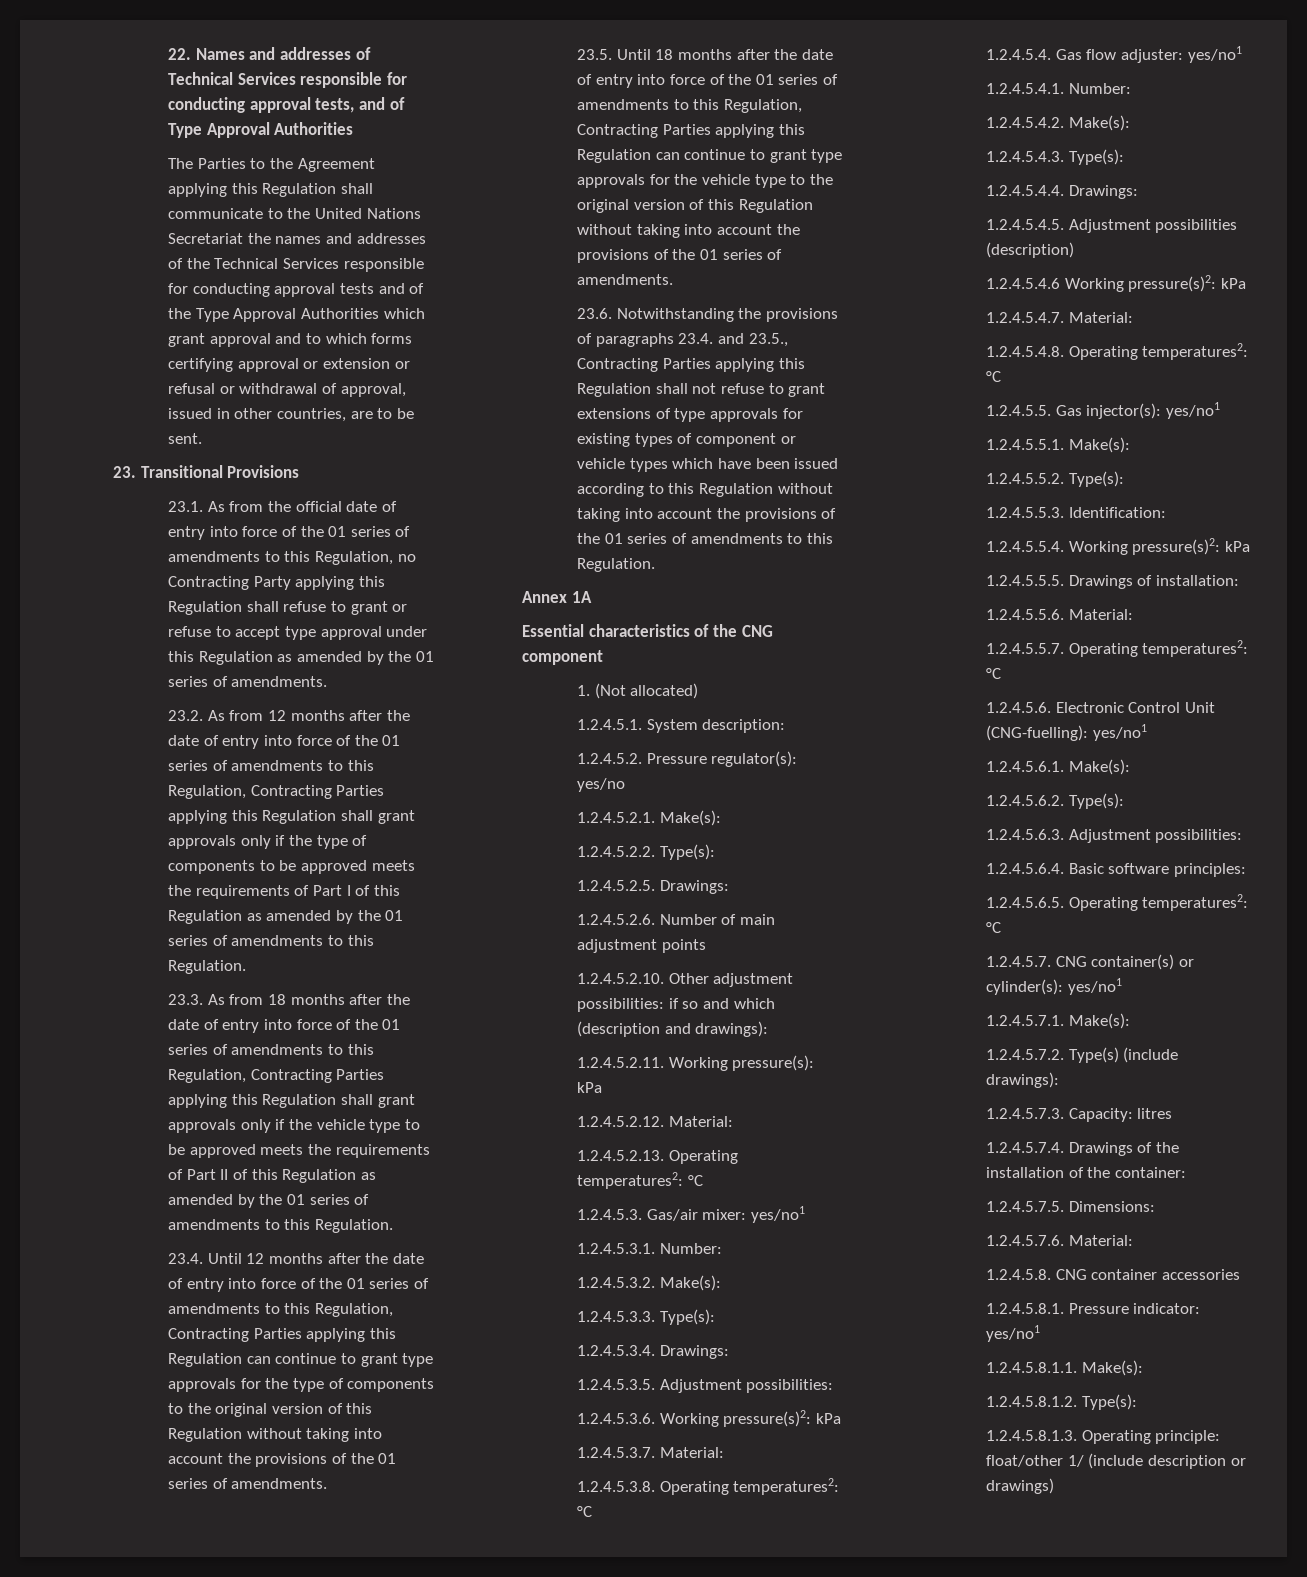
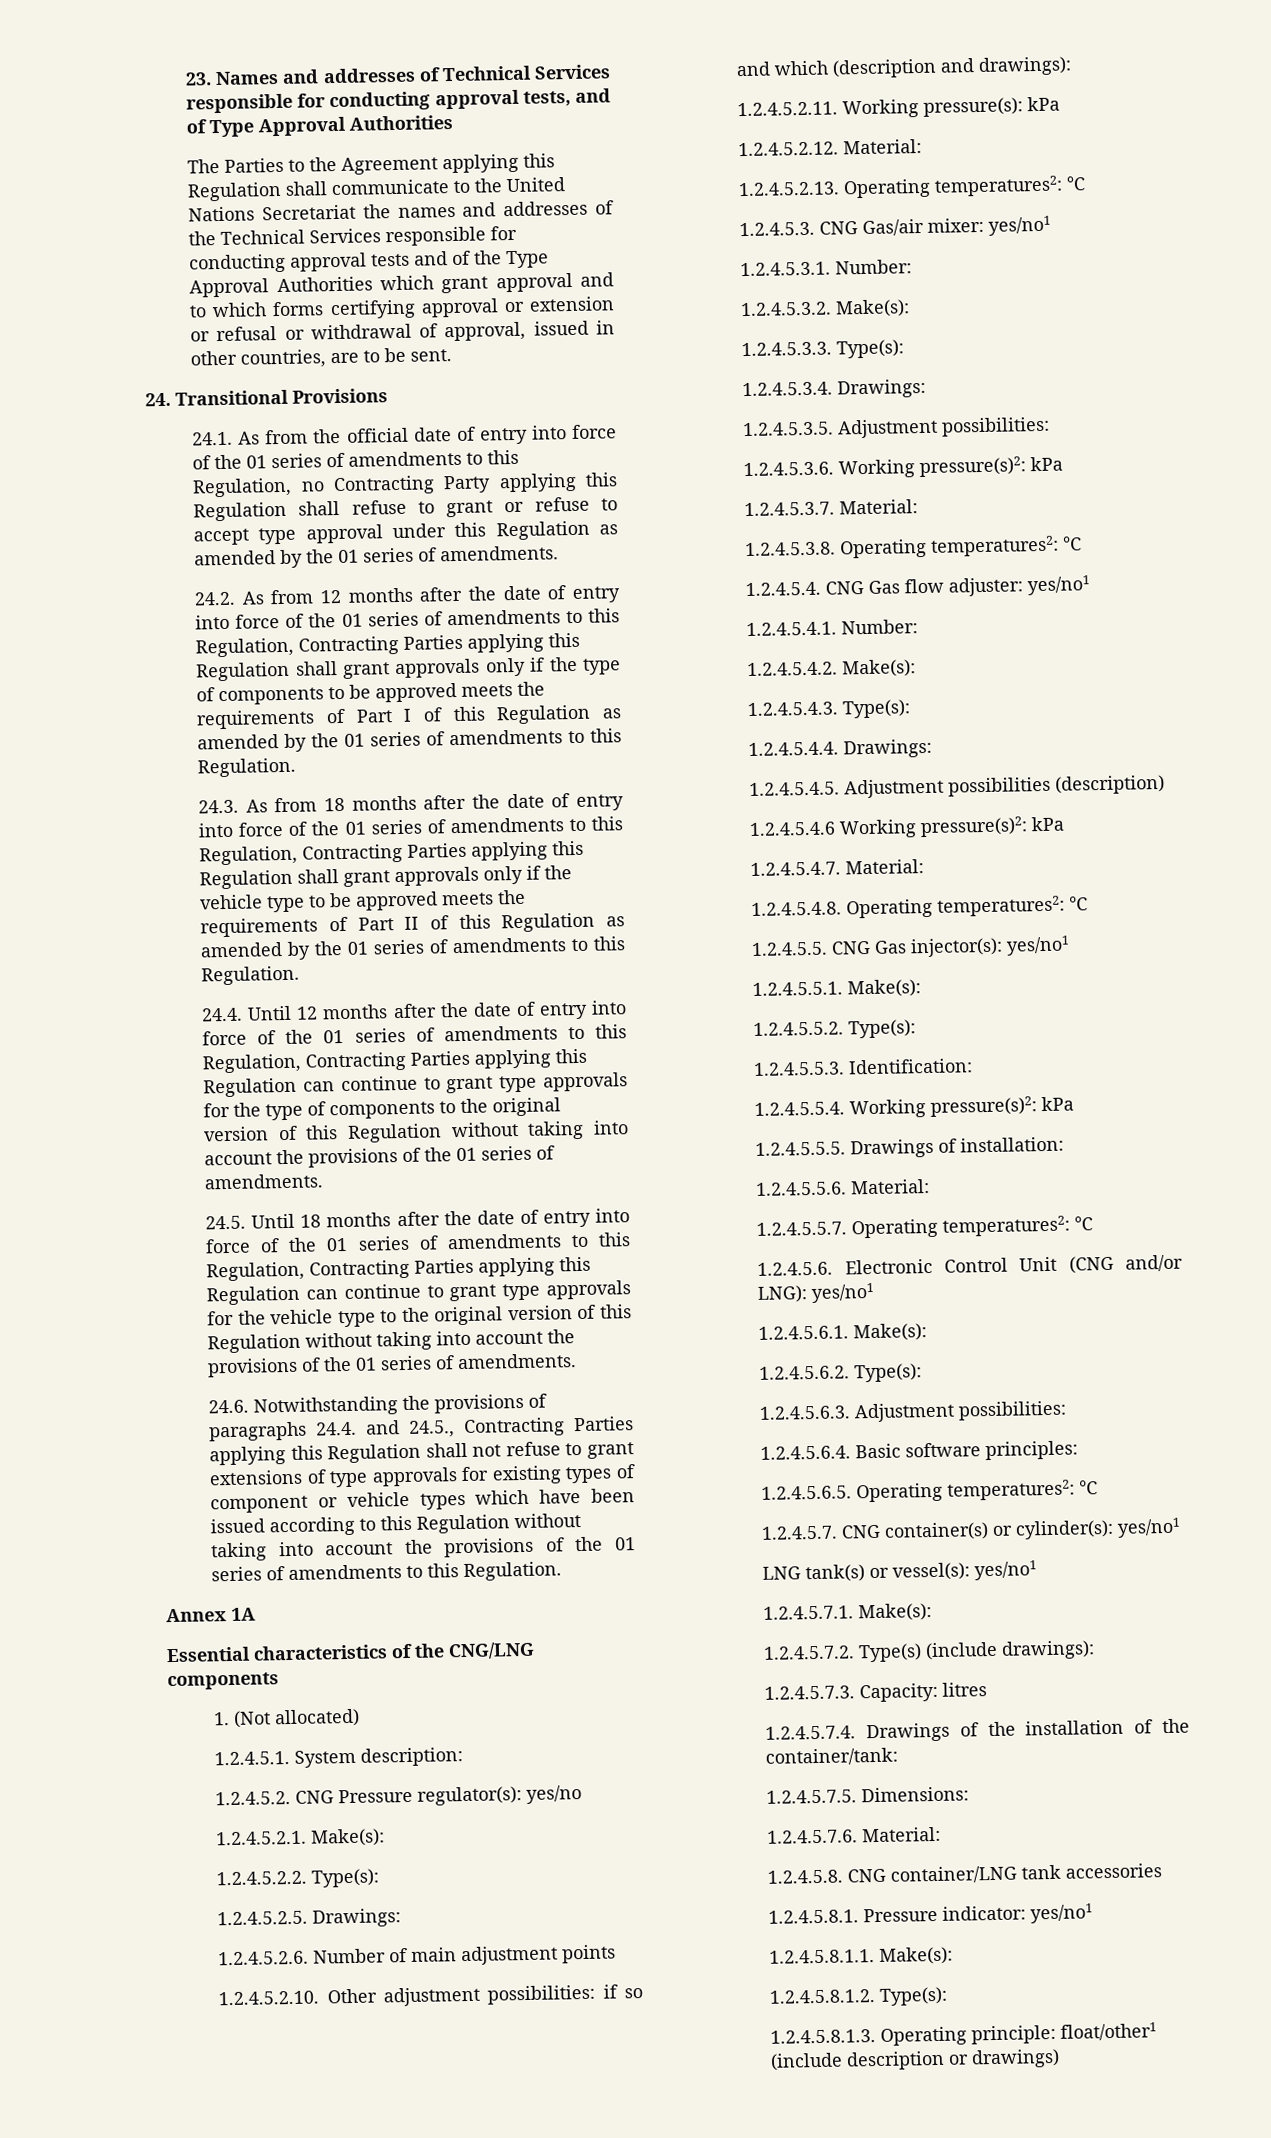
- 22. Names and addresses of Technical Services responsible for conducting approval tests, and of Type Approval Authorities
+ 23. Names and addresses of Technical Services responsible for conducting approval tests, and of Type Approval Authorities
- 23. Transitional Provisions
+ 24. Transitional Provisions
- 23.1. As from the official date of entry into force of the 01 series of amendments to this Regulation, no Contracting Party applying this Regulation shall refuse to grant or refuse to accept type approval under this Regulation as amended by the 01 series of amendments.
+ 24.1. As from the official date of entry into force of the 01 series of amendments to this Regulation, no Contracting Party applying this Regulation shall refuse to grant or refuse to accept type approval under this Regulation as amended by the 01 series of amendments.
- 23.2. As from 12 months after the date of entry into force of the 01 series of amendments to this Regulation, Contracting Parties applying this Regulation shall grant approvals only if the type of components to be approved meets the requirements of Part I of this Regulation as amended by the 01 series of amendments to this Regulation.
+ 24.2. As from 12 months after the date of entry into force of the 01 series of amendments to this Regulation, Contracting Parties applying this Regulation shall grant approvals only if the type of components to be approved meets the requirements of Part I of this Regulation as amended by the 01 series of amendments to this Regulation.
- 23.3. As from 18 months after the date of entry into force of the 01 series of amendments to this Regulation, Contracting Parties applying this Regulation shall grant approvals only if the vehicle type to be approved meets the requirements of Part II of this Regulation as amended by the 01 series of amendments to this Regulation.
+ 24.3. As from 18 months after the date of entry into force of the 01 series of amendments to this Regulation, Contracting Parties applying this Regulation shall grant approvals only if the vehicle type to be approved meets the requirements of Part II of this Regulation as amended by the 01 series of amendments to this Regulation.
- 23.4. Until 12 months after the date of entry into force of the 01 series of amendments to this Regulation, Contracting Parties applying this Regulation can continue to grant type approvals for the type of components to the original version of this Regulation without taking into account the provisions of the 01 series of amendments.
+ 24.4. Until 12 months after the date of entry into force of the 01 series of amendments to this Regulation, Contracting Parties applying this Regulation can continue to grant type approvals for the type of components to the original version of this Regulation without taking into account the provisions of the 01 series of amendments.
- 23.5. Until 18 months after the date of entry into force of the 01 series of amendments to this Regulation, Contracting Parties applying this Regulation can continue to grant type approvals for the vehicle type to the original version of this Regulation without taking into account the provisions of the 01 series of amendments.
+ 24.5. Until 18 months after the date of entry into force of the 01 series of amendments to this Regulation, Contracting Parties applying this Regulation can continue to grant type approvals for the vehicle type to the original version of this Regulation without taking into account the provisions of the 01 series of amendments.
- 23.6. Notwithstanding the provisions of paragraphs 23.4. and 23.5., Contracting Parties applying this Regulation shall not refuse to grant extensions of type approvals for existing types of component or vehicle types which have been issued according to this Regulation without taking into account the provisions of the 01 series of amendments to this Regulation.
+ 24.6. Notwithstanding the provisions of paragraphs 24.4. and 24.5., Contracting Parties applying this Regulation shall not refuse to grant extensions of type approvals for existing types of component or vehicle types which have been issued according to this Regulation without taking into account the provisions of the 01 series of amendments to this Regulation.
- Essential characteristics of the CNG component
+ Essential characteristics of the CNG/LNG components
- 1.2.4.5.2. Pressure regulator(s): yes/no
+ 1.2.4.5.2. CNG Pressure regulator(s): yes/no
- 1.2.4.5.3. Gas/air mixer: yes/no1
+ 1.2.4.5.3. CNG Gas/air mixer: yes/no1
- 1.2.4.5.4. Gas flow adjuster: yes/no1
+ 1.2.4.5.4. CNG Gas flow adjuster: yes/no1
- 1.2.4.5.5. Gas injector(s): yes/no1
+ 1.2.4.5.5. CNG Gas injector(s): yes/no1
- 1.2.4.5.6. Electronic Control Unit (CNG-fuelling): yes/no1
+ 1.2.4.5.6. Electronic Control Unit (CNG and/or LNG): yes/no1
+ LNG tank(s) or vessel(s): yes/no1
- 1.2.4.5.7.4. Drawings of the installation of the container:
+ 1.2.4.5.7.4. Drawings of the installation of the container/tank:
- 1.2.4.5.8. CNG container accessories
+ 1.2.4.5.8. CNG container/LNG tank accessories
- 1.2.4.5.8.1.3. Operating principle: float/other 1/ (include description or drawings)
+ 1.2.4.5.8.1.3. Operating principle: float/other1 (include description or drawings)

